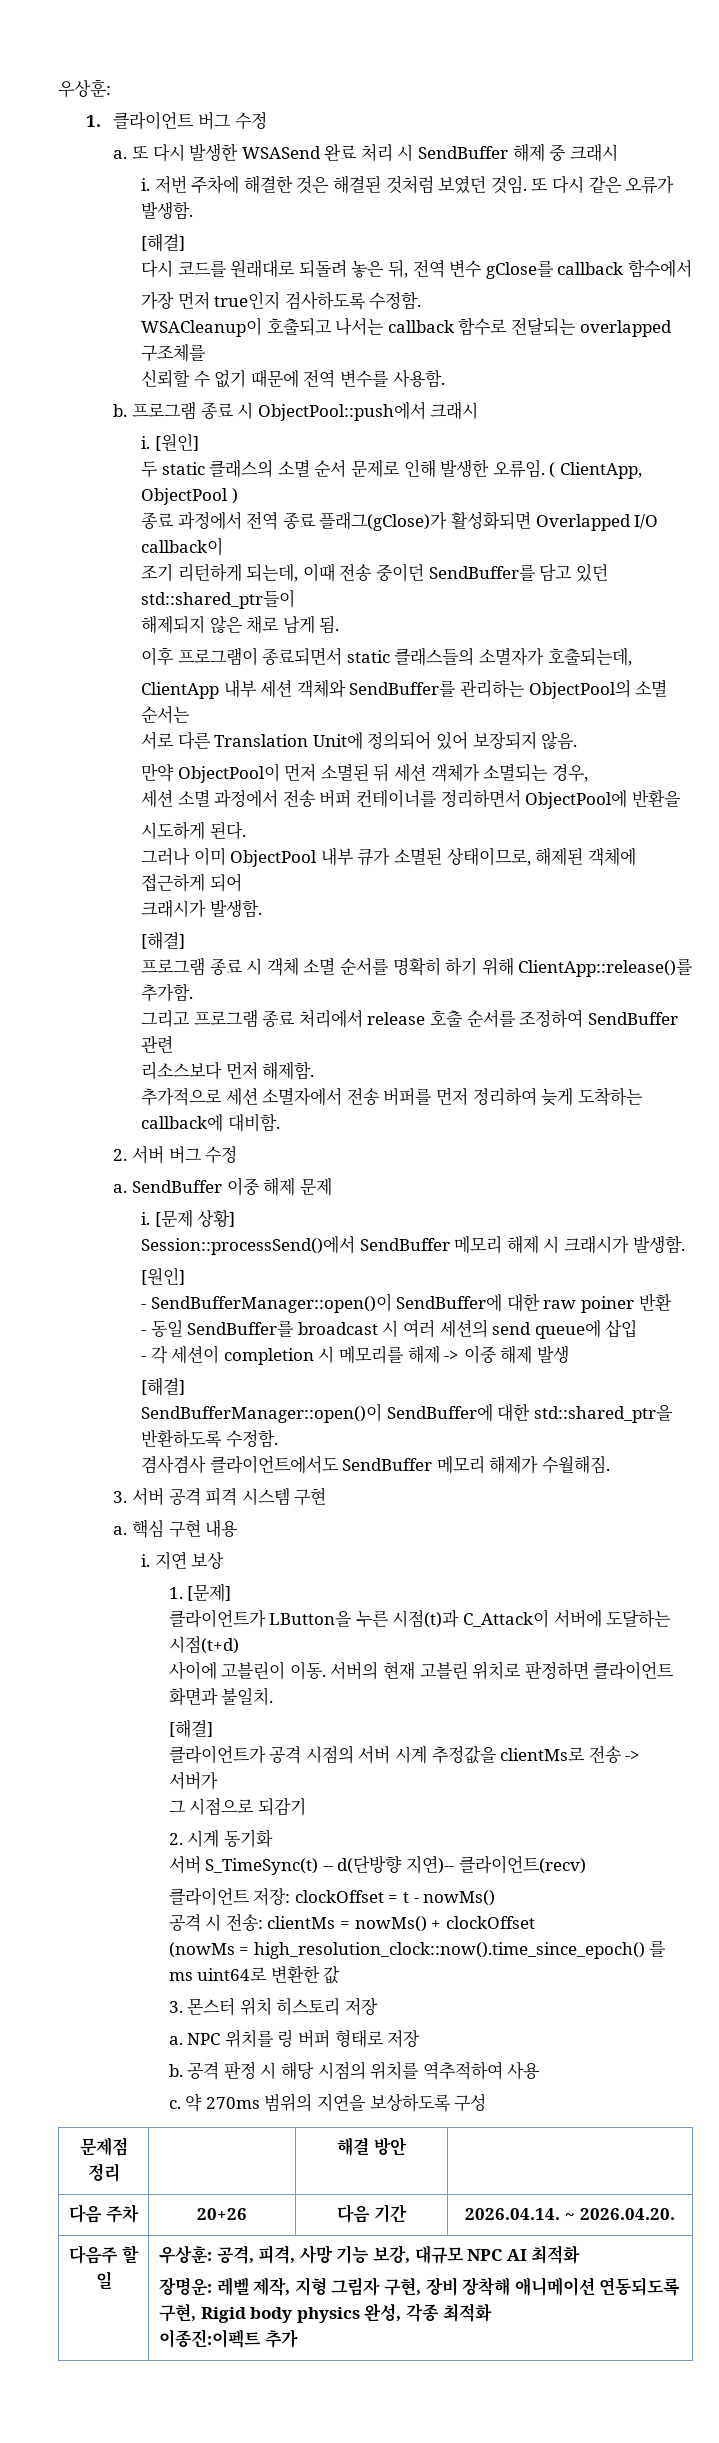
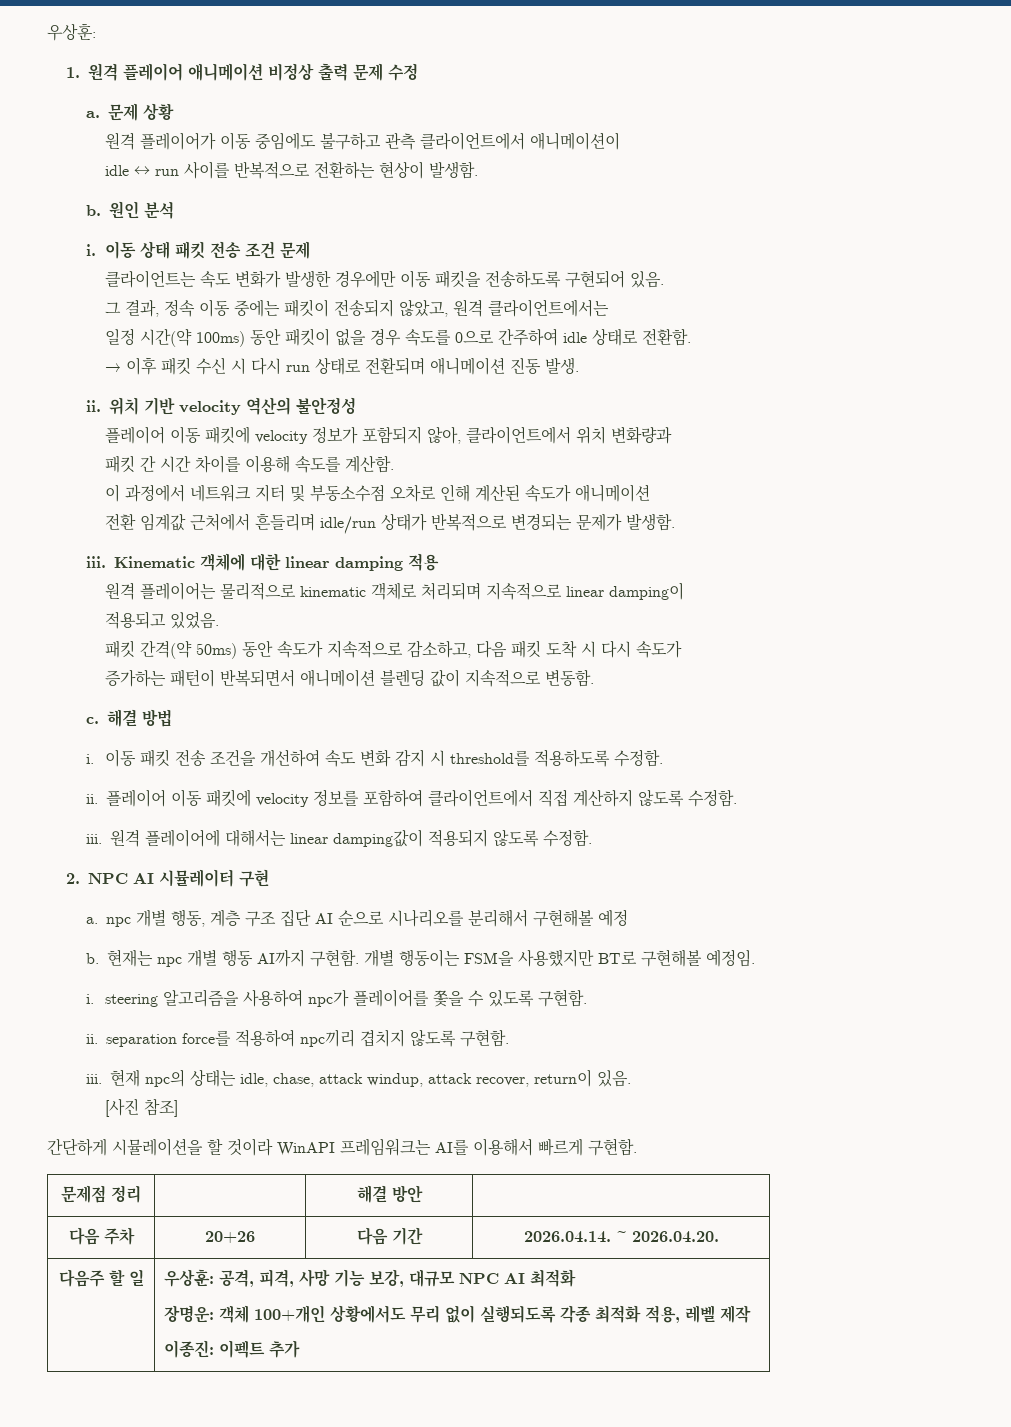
- 1. 클라이언트 버그 수정
- a. 또 다시 발생한 WSASend 완료 처리 시 SendBuffer 해제 중 크래시
- i. 저번 주차에 해결한 것은 해결된 것처럼 보였던 것임. 또 다시 같은 오류가 발생함.
- [해결]
- 다시 코드를 원래대로 되돌려 놓은 뒤, 전역 변수 gClose를 callback 함수에서
- 가장 먼저 true인지 검사하도록 수정함.
- WSACleanup이 호출되고 나서는 callback 함수로 전달되는 overlapped 구조체를
- 신뢰할 수 없기 때문에 전역 변수를 사용함.
- b. 프로그램 종료 시 ObjectPool::push에서 크래시
- i. [원인]
- 두 static 클래스의 소멸 순서 문제로 인해 발생한 오류임. ( ClientApp, ObjectPool )
- 종료 과정에서 전역 종료 플래그(gClose)가 활성화되면 Overlapped I/O callback이
- 조기 리턴하게 되는데, 이때 전송 중이던 SendBuffer를 담고 있던 std::shared_ptr들이
- 해제되지 않은 채로 남게 됨.
- 이후 프로그램이 종료되면서 static 클래스들의 소멸자가 호출되는데,
- ClientApp 내부 세션 객체와 SendBuffer를 관리하는 ObjectPool의 소멸 순서는
- 서로 다른 Translation Unit에 정의되어 있어 보장되지 않음.
- 만약 ObjectPool이 먼저 소멸된 뒤 세션 객체가 소멸되는 경우,
- 세션 소멸 과정에서 전송 버퍼 컨테이너를 정리하면서 ObjectPool에 반환을
- 시도하게 된다.
- 그러나 이미 ObjectPool 내부 큐가 소멸된 상태이므로, 해제된 객체에 접근하게 되어
- 크래시가 발생함.
- [해결]
- 프로그램 종료 시 객체 소멸 순서를 명확히 하기 위해 ClientApp::release()를 추가함.
- 그리고 프로그램 종료 처리에서 release 호출 순서를 조정하여 SendBuffer 관련
- 리소스보다 먼저 해제함.
- 추가적으로 세션 소멸자에서 전송 버퍼를 먼저 정리하여 늦게 도착하는 callback에 대비함.
- 2. 서버 버그 수정
- a. SendBuffer 이중 해제 문제
- i. [문제 상황]
- Session::processSend()에서 SendBuffer 메모리 해제 시 크래시가 발생함.
- [원인]
- - SendBufferManager::open()이 SendBuffer에 대한 raw poiner 반환
- - 동일 SendBuffer를 broadcast 시 여러 세션의 send queue에 삽입
- - 각 세션이 completion 시 메모리를 해제 -> 이중 해제 발생
- [해결]
- SendBufferManager::open()이 SendBuffer에 대한 std::shared_ptr을 반환하도록 수정함.
- 겸사겸사 클라이언트에서도 SendBuffer 메모리 해제가 수월해짐.
- 3. 서버 공격 피격 시스템 구현
- a. 핵심 구현 내용
- i. 지연 보상
- 1. [문제]
- 클라이언트가 LButton을 누른 시점(t)과 C_Attack이 서버에 도달하는 시점(t+d)
- 사이에 고블린이 이동. 서버의 현재 고블린 위치로 판정하면 클라이언트 화면과 불일치.
- [해결]
- 클라이언트가 공격 시점의 서버 시계 추정값을 clientMs로 전송 -> 서버가
- 그 시점으로 되감기
- 2. 시계 동기화
- 서버 S_TimeSync(t) -- d(단방향 지연)-- 클라이언트(recv)
- 클라이언트 저장: clockOffset = t - nowMs()
- 공격 시 전송: clientMs = nowMs() + clockOffset
- (nowMs = high_resolution_clock::now().time_since_epoch() 를 ms uint64로 변환한 값
- 3. 몬스터 위치 히스토리 저장
- a. NPC 위치를 링 버퍼 형태로 저장
- b. 공격 판정 시 해당 시점의 위치를 역추적하여 사용
- c. 약 270ms 범위의 지연을 보상하도록 구성
+ 1. 원격 플레이어 애니메이션 비정상 출력 문제 수정
+ a. 문제 상황
+ 원격 플레이어가 이동 중임에도 불구하고 관측 클라이언트에서 애니메이션이
+ idle ↔ run 사이를 반복적으로 전환하는 현상이 발생함.
+ b. 원인 분석
+ i. 이동 상태 패킷 전송 조건 문제
+ 클라이언트는 속도 변화가 발생한 경우에만 이동 패킷을 전송하도록 구현되어 있음.
+ 그 결과, 정속 이동 중에는 패킷이 전송되지 않았고, 원격 클라이언트에서는
+ 일정 시간(약 100ms) 동안 패킷이 없을 경우 속도를 0으로 간주하여 idle 상태로 전환함.
+ → 이후 패킷 수신 시 다시 run 상태로 전환되며 애니메이션 진동 발생.
+ ii. 위치 기반 velocity 역산의 불안정성
+ 플레이어 이동 패킷에 velocity 정보가 포함되지 않아, 클라이언트에서 위치 변화량과
+ 패킷 간 시간 차이를 이용해 속도를 계산함.
+ 이 과정에서 네트워크 지터 및 부동소수점 오차로 인해 계산된 속도가 애니메이션
+ 전환 임계값 근처에서 흔들리며 idle/run 상태가 반복적으로 변경되는 문제가 발생함.
+ iii. Kinematic 객체에 대한 linear damping 적용
+ 원격 플레이어는 물리적으로 kinematic 객체로 처리되며 지속적으로 linear damping이
+ 적용되고 있었음.
+ 패킷 간격(약 50ms) 동안 속도가 지속적으로 감소하고, 다음 패킷 도착 시 다시 속도가
+ 증가하는 패턴이 반복되면서 애니메이션 블렌딩 값이 지속적으로 변동함.
+ c. 해결 방법
+ i. 이동 패킷 전송 조건을 개선하여 속도 변화 감지 시 threshold를 적용하도록 수정함.
+ ii. 플레이어 이동 패킷에 velocity 정보를 포함하여 클라이언트에서 직접 계산하지 않도록 수정함.
+ iii. 원격 플레이어에 대해서는 linear damping값이 적용되지 않도록 수정함.
+ 2. NPC AI 시뮬레이터 구현
+ a. npc 개별 행동, 계층 구조 집단 AI 순으로 시나리오를 분리해서 구현해볼 예정
+ b. 현재는 npc 개별 행동 AI까지 구현함. 개별 행동이는 FSM을 사용했지만 BT로 구현해볼 예정임.
+ i. steering 알고리즘을 사용하여 npc가 플레이어를 쫓을 수 있도록 구현함.
+ ii. separation force를 적용하여 npc끼리 겹치지 않도록 구현함.
+ iii. 현재 npc의 상태는 idle, chase, attack windup, attack recover, return이 있음.
+ [사진 참조]
+ 간단하게 시뮬레이션을 할 것이라 WinAPI 프레임워크는 AI를 이용해서 빠르게 구현함.
  다음주 할 일 | 우상훈: 공격, 피격, 사망 기능 보강, 대규모 NPC AI 최적화
- 장명운: 레벨 제작, 지형 그림자 구현, 장비 장착해 애니메이션 연동되도록 구현, Rigid body physics 완성, 각종 최적화
- 이종진:이펙트 추가
+ 장명운: 객체 100+개인 상황에서도 무리 없이 실행되도록 각종 최적화 적용, 레벨 제작
+ 이종진: 이펙트 추가

